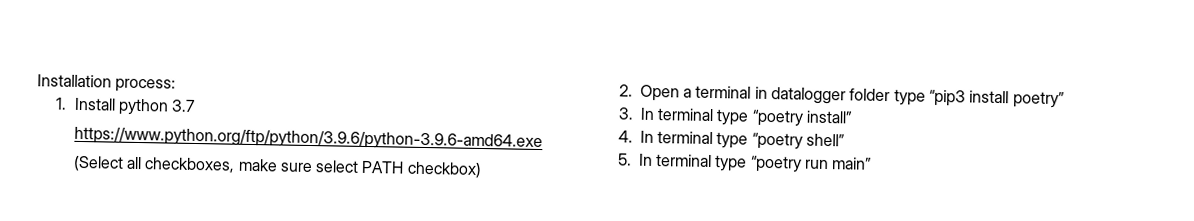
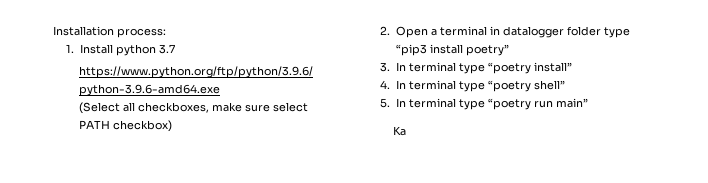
+ Ka

